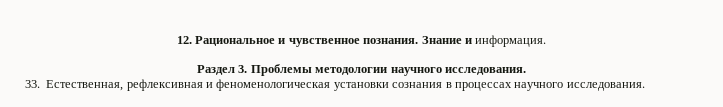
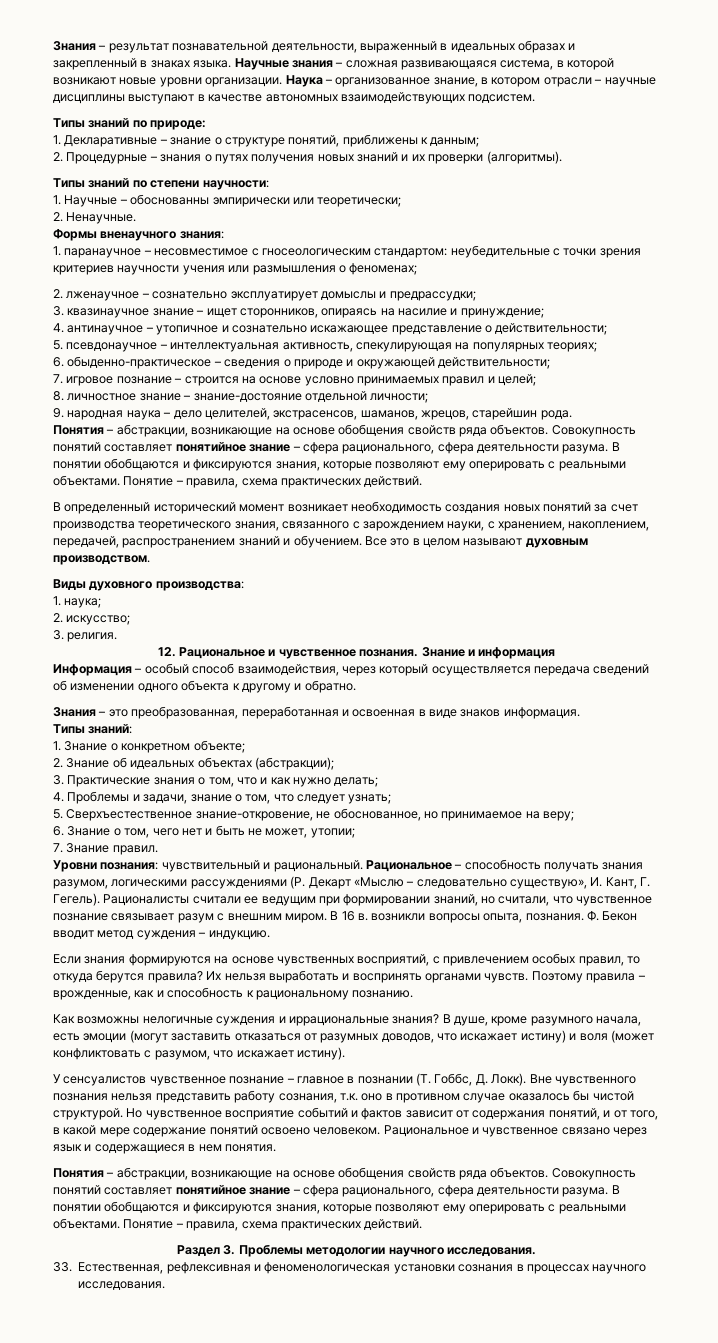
+ Знания – результат познавательной деятельности, выраженный в идеальных образах и закрепленный в знаках языка. Научные знания – сложная развивающаяся система, в которой возникают новые уровни организации. Наука – организованное знание, в котором отрасли – научные дисциплины выступают в качестве автономных взаимодействующих подсистем.
+ Типы знаний по природе:
+ 1. Декларативные – знание о структуре понятий, приближены к данным;
+ 2. Процедурные – знания о путях получения новых знаний и их проверки (алгоритмы).
+ Типы знаний по степени научности:
+ 1. Научные – обоснованны эмпирически или теоретически;
+ 2. Ненаучные.
+ Формы вненаучного знания:
+ 1. паранаучное – несовместимое с гносеологическим стандартом: неубедительные с точки зрения критериев научности учения или размышления о феноменах;
+ 2. лженаучное – сознательно эксплуатирует домыслы и предрассудки;
+ 3. квазинаучное знание – ищет сторонников, опираясь на насилие и принуждение;
+ 4. антинаучное – утопичное и сознательно искажающее представление о действительности;
+ 5. псевдонаучное – интеллектуальная активность, спекулирующая на популярных теориях;
+ 6. обыденно-практическое – сведения о природе и окружающей действительности;
+ 7. игровое познание – строится на основе условно принимаемых правил и целей;
+ 8. личностное знание – знание-достояние отдельной личности;
+ 9. народная наука – дело целителей, экстрасенсов, шаманов, жрецов, старейшин рода.
+ Понятия – абстракции, возникающие на основе обобщения свойств ряда объектов. Совокупность понятий составляет понятийное знание – сфера рационального, сфера деятельности разума. В понятии обобщаются и фиксируются знания, которые позволяют ему оперировать с реальными объектами. Понятие – правила, схема практических действий.
+ В определенный исторический момент возникает необходимость создания новых понятий за счет производства теоретического знания, связанного с зарождением науки, с хранением, накоплением, передачей, распространением знаний и обучением. Все это в целом называют духовным производством.
+ Виды духовного производства:
+ 1. наука;
+ 2. искусство;
+ 3. религия.
- Знание и информация.
+ Знание и информация
+ Информация – особый способ взаимодействия, через который осуществляется передача сведений об изменении одного объекта к другому и обратно.
+ Знания – это преобразованная, переработанная и освоенная в виде знаков информация.
+ Типы знаний:
+ 1. Знание о конкретном объекте;
+ 2. Знание об идеальных объектах (абстракции);
+ 3. Практические знания о том, что и как нужно делать;
+ 4. Проблемы и задачи, знание о том, что следует узнать;
+ 5. Сверхъестественное знание-откровение, не обоснованное, но принимаемое на веру;
+ 6. Знание о том, чего нет и быть не может, утопии;
+ 7. Знание правил.
+ Уровни познания: чувствительный и рациональный. Рациональное – способность получать знания разумом, логическими рассуждениями (Р. Декарт «Мыслю – следовательно существую», И. Кант, Г. Гегель). Рационалисты считали ее ведущим при формировании знаний, но считали, что чувственное познание связывает разум с внешним миром. В 16 в. возникли вопросы опыта, познания. Ф. Бекон вводит метод суждения – индукцию.
+ Если знания формируются на основе чувственных восприятий, с привлечением особых правил, то откуда берутся правила? Их нельзя выработать и воспринять органами чувств. Поэтому правила – врожденные, как и способность к рациональному познанию.
+ Как возможны нелогичные суждения и иррациональные знания? В душе, кроме разумного начала, есть эмоции (могут заставить отказаться от разумных доводов, что искажает истину) и воля (может конфликтовать с разумом, что искажает истину).
+ У сенсуалистов чувственное познание – главное в познании (Т. Гоббс, Д. Локк). Вне чувственного познания нельзя представить работу сознания, т.к. оно в противном случае оказалось бы чистой структурой. Но чувственное восприятие событий и фактов зависит от содержания понятий, и от того, в какой мере содержание понятий освоено человеком. Рациональное и чувственное связано через язык и содержащиеся в нем понятия.
+ Понятия – абстракции, возникающие на основе обобщения свойств ряда объектов. Совокупность понятий составляет понятийное знание – сфера рационального, сфера деятельности разума. В понятии обобщаются и фиксируются знания, которые позволяют ему оперировать с реальными объектами. Понятие – правила, схема практических действий.

